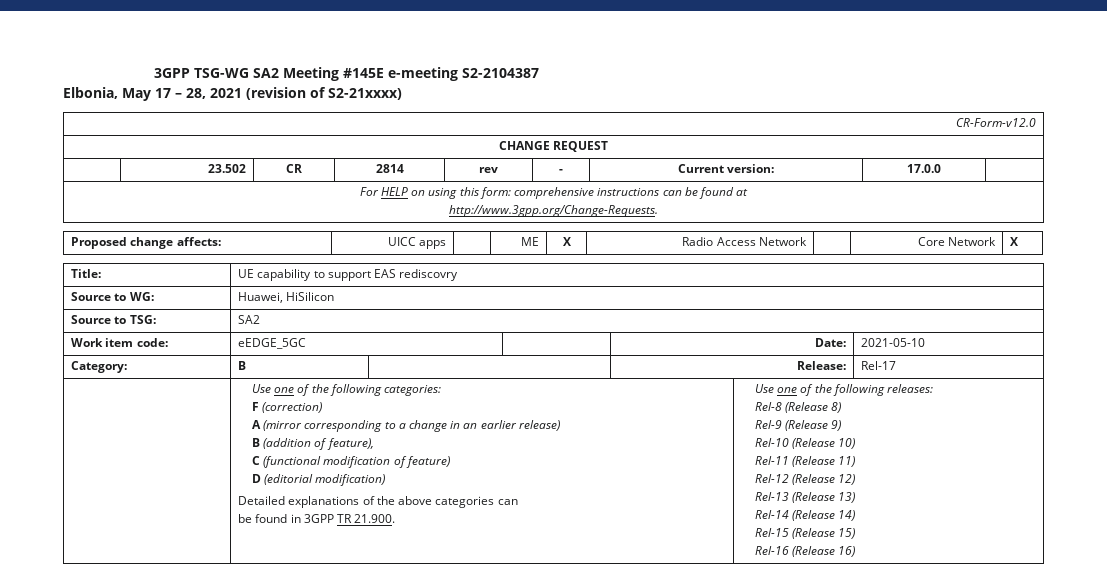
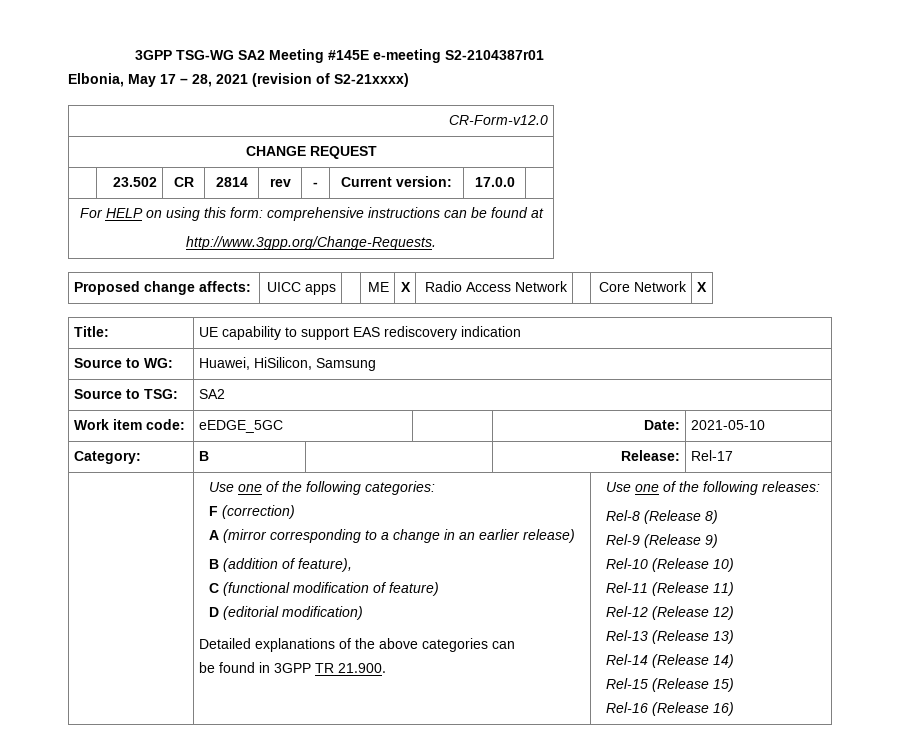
- 3GPP TSG-WG SA2 Meeting #145E e-meeting S2-2104387
+ 3GPP TSG-WG SA2 Meeting #145E e-meeting S2-2104387r01
- Title: | UE capability to support EAS rediscovry
+ Title: | UE capability to support EAS rediscovery indication
- Source to WG: | Huawei, HiSilicon
+ Source to WG: | Huawei, HiSilicon, Samsung

